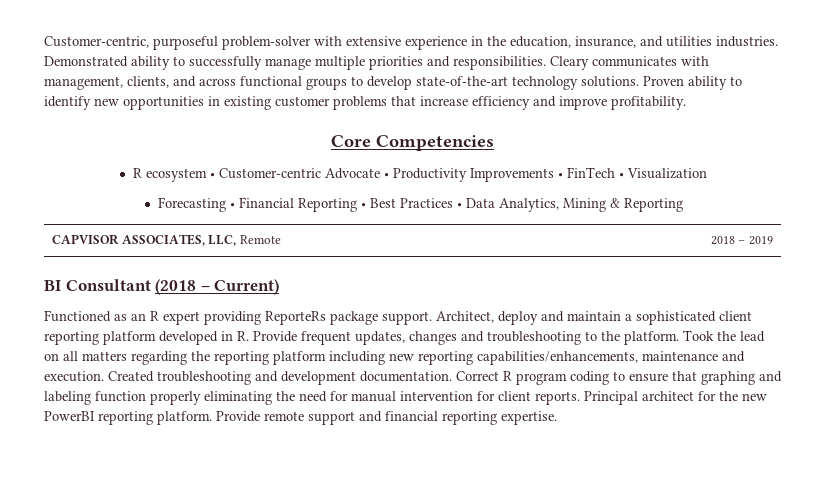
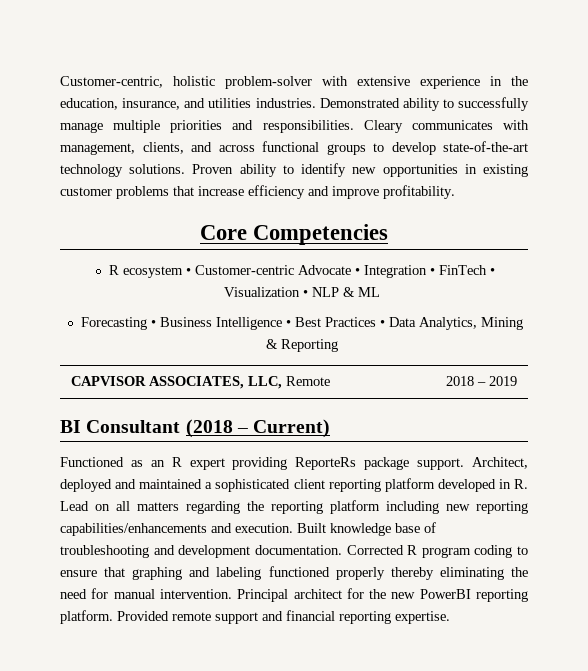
- Customer-centric, purposeful problem-solver with extensive experience in the education, insurance, and utilities industries.
+ Customer-centric, holistic problem-solver with extensive experience in the education, insurance, and utilities industries.
- R ecosystem • Customer-centric Advocate • Productivity Improvements • FinTech • Visualization
+ R ecosystem • Customer-centric Advocate • Integration • FinTech • Visualization • NLP & ML
- Forecasting • Financial Reporting • Best Practices • Data Analytics, Mining & Reporting
+ Forecasting • Business Intelligence • Best Practices • Data Analytics, Mining & Reporting
- Architect, deploy and maintain a sophisticated client reporting platform developed in R. Provide frequent updates, changes and troubleshooting to the platform. Took the lead on all matters regarding the reporting platform including new reporting capabilities/enhancements, maintenance and execution. Created troubleshooting and development documentation.
+ Architect, deployed and maintained a sophisticated client reporting platform developed in R. Lead on all matters regarding the reporting platform including new reporting capabilities/enhancements and execution. Built knowledge base of troubleshooting and development documentation.
- Correct R program coding to ensure that graphing and labeling function properly eliminating the need for manual intervention for client reports.
+ Corrected R program coding to ensure that graphing and labeling functioned properly thereby eliminating the need for manual intervention.
- Provide remote support and financial reporting expertise.
+ Provided remote support and financial reporting expertise.

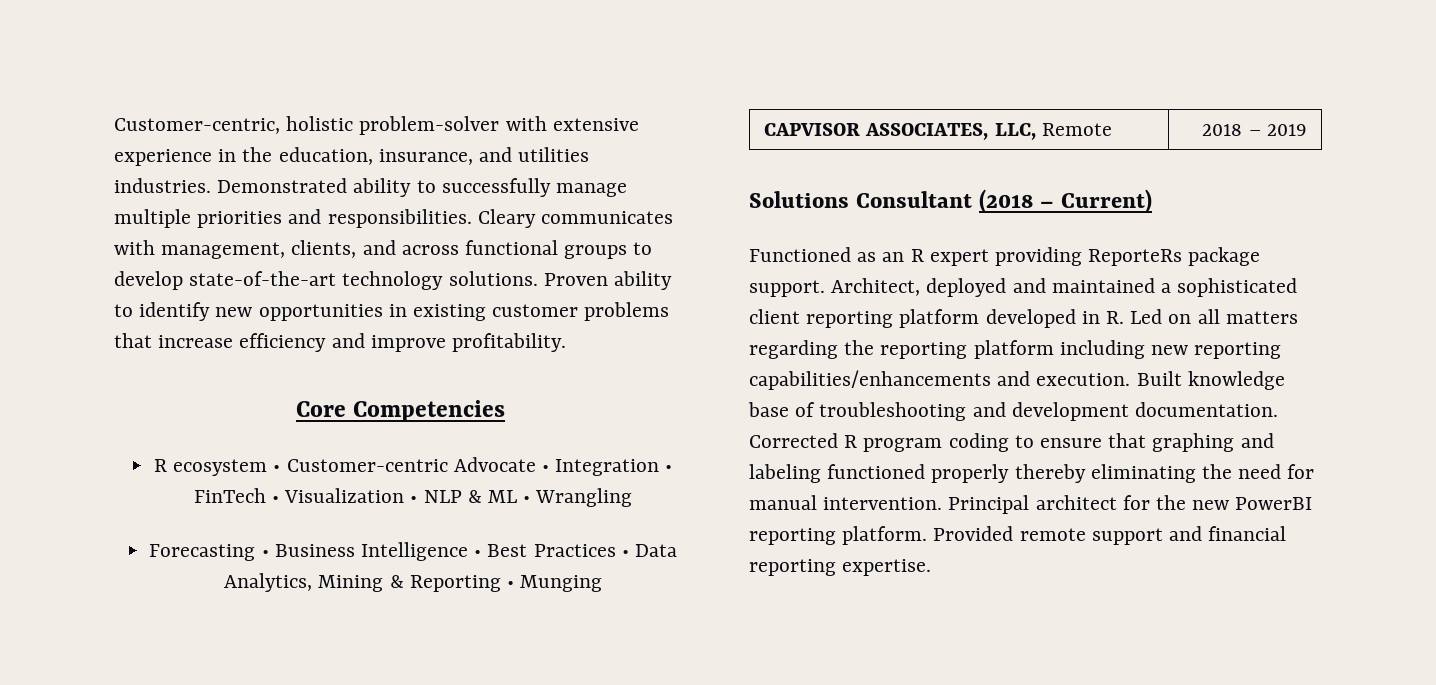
- R ecosystem • Customer-centric Advocate • Integration • FinTech • Visualization • NLP & ML
+ R ecosystem • Customer-centric Advocate • Integration • FinTech • Visualization • NLP & ML • Wrangling
- Forecasting • Business Intelligence • Best Practices • Data Analytics, Mining & Reporting
+ Forecasting • Business Intelligence • Best Practices • Data Analytics, Mining & Reporting • Munging
- BI Consultant (2018 – Current)
+ Solutions Consultant (2018 – Current)
- Architect, deployed and maintained a sophisticated client reporting platform developed in R. Lead on all matters regarding the reporting platform including new reporting capabilities/enhancements and execution.
+ Architect, deployed and maintained a sophisticated client reporting platform developed in R. Led on all matters regarding the reporting platform including new reporting capabilities/enhancements and execution.

